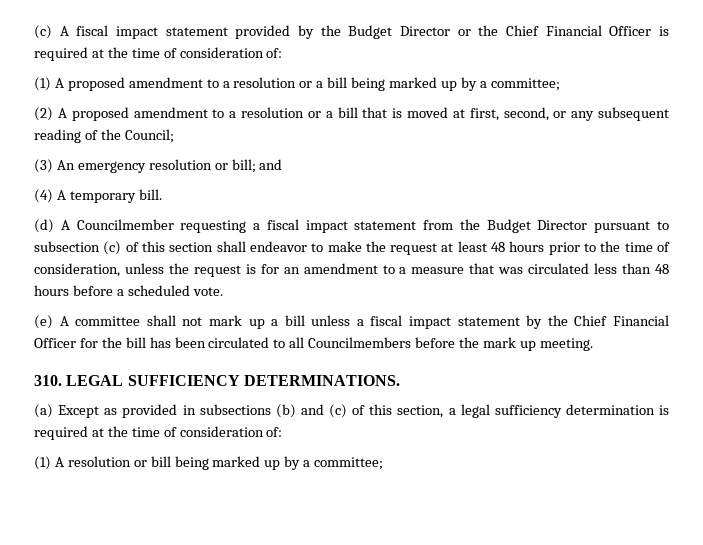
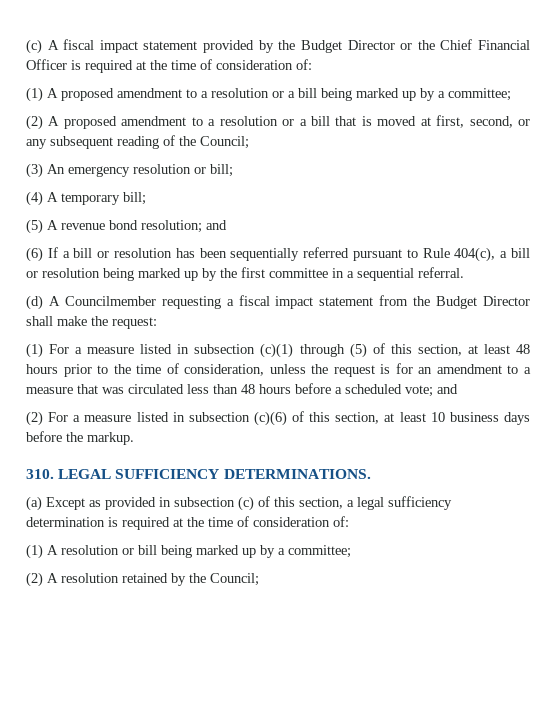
- (3) An emergency resolution or bill; and
+ (3) An emergency resolution or bill;
- (4) A temporary bill.
+ (4) A temporary bill;
+ (5) A revenue bond resolution; and
+ (6) If a bill or resolution has been sequentially referred pursuant to Rule 404(c), a bill or resolution being marked up by the first committee in a sequential referral.
- (d) A Councilmember requesting a fiscal impact statement from the Budget Director pursuant to subsection (c) of this section shall endeavor to make the request at least 48 hours prior to the time of consideration, unless the request is for an amendment to a measure that was circulated less than 48 hours before a scheduled vote.
- (e) A committee shall not mark up a bill unless a fiscal impact statement by the Chief Financial Officer for the bill has been circulated to all Councilmembers before the mark up meeting.
+ (d) A Councilmember requesting a fiscal impact statement from the Budget Director shall make the request:
+ (1) For a measure listed in subsection (c)(1) through (5) of this section, at least 48 hours prior to the time of consideration, unless the request is for an amendment to a measure that was circulated less than 48 hours before a scheduled vote; and
+ (2) For a measure listed in subsection (c)(6) of this section, at least 10 business days before the markup.
- (a) Except as provided in subsections (b) and (c) of this section, a legal sufficiency determination is required at the time of consideration of:
+ (a) Except as provided in subsection (c) of this section, a legal sufficiency determination is required at the time of consideration of:
+ (2) A resolution retained by the Council;

